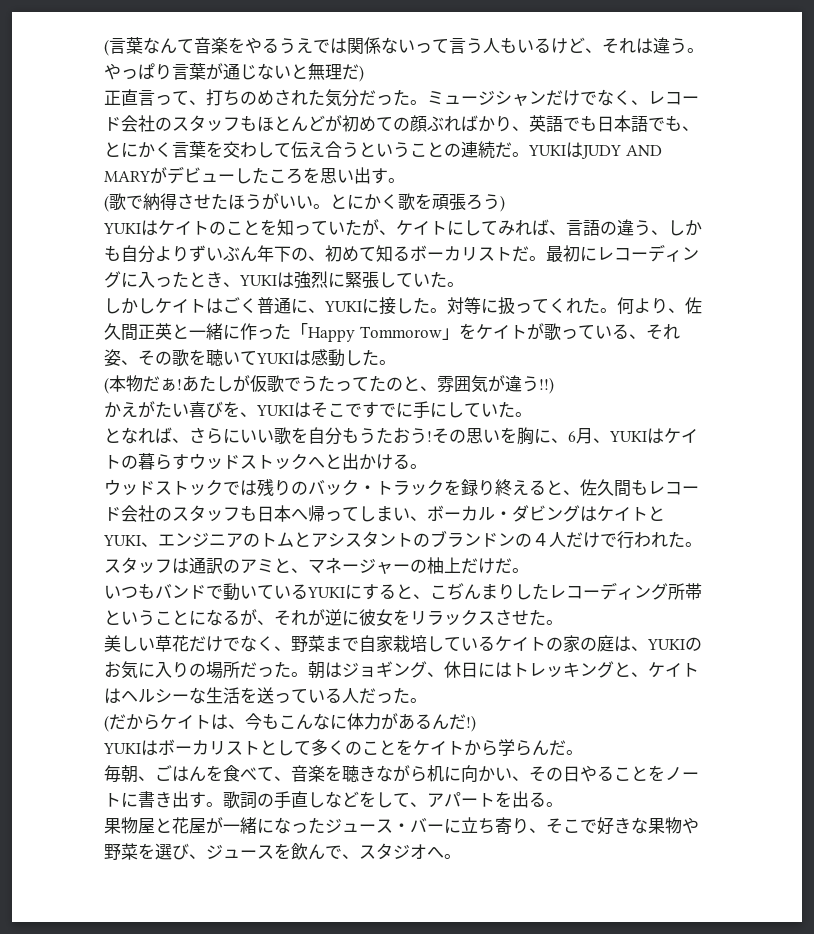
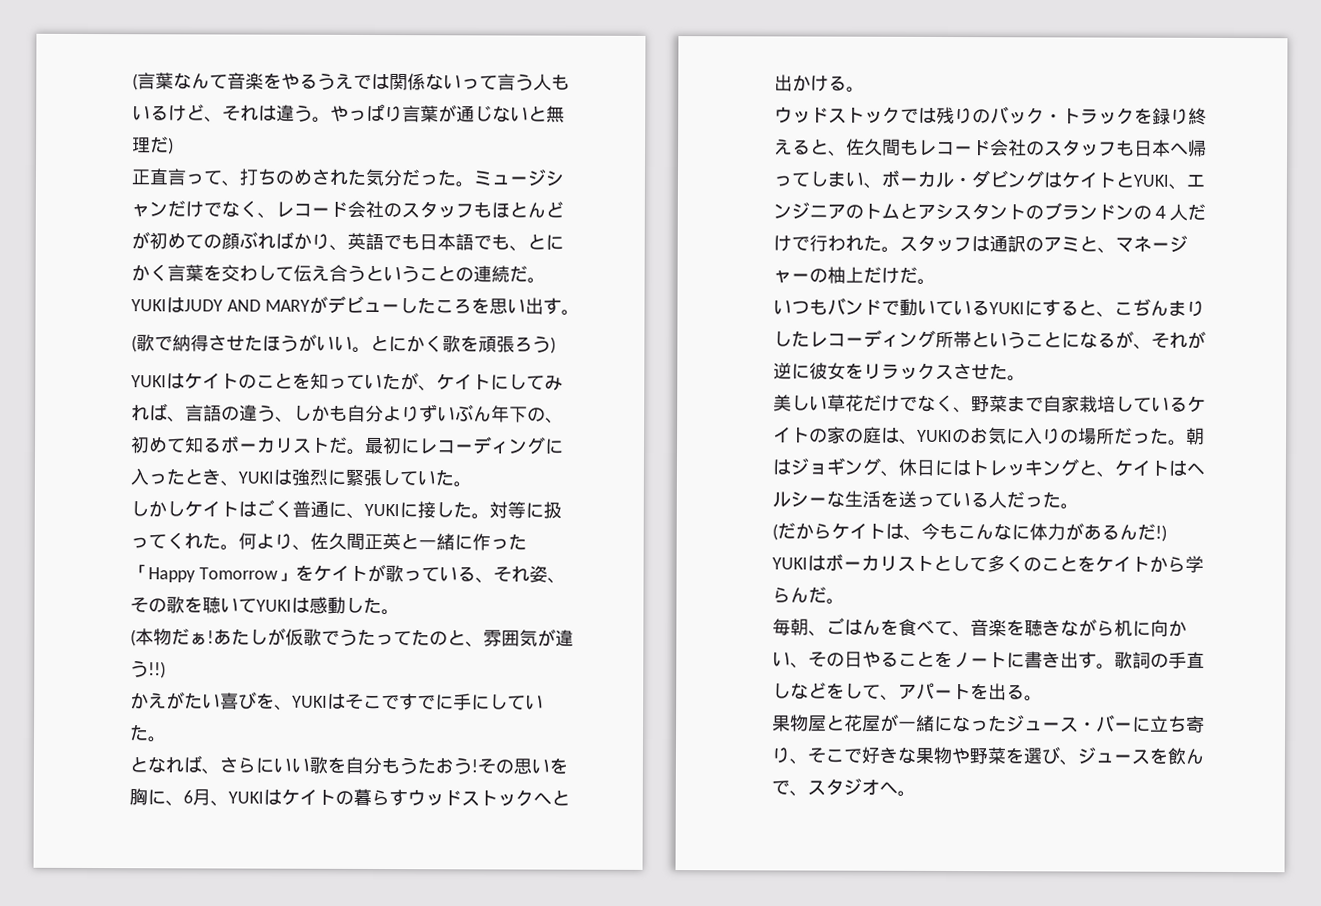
- 何より、佐久間正英と一緒に作った「Happy Tommorow」をケイトが歌っている、それ姿、その歌を聴いてYUKIは感動した。
+ 何より、佐久間正英と一緒に作った「Happy Tomorrow」をケイトが歌っている、それ姿、その歌を聴いてYUKIは感動した。

